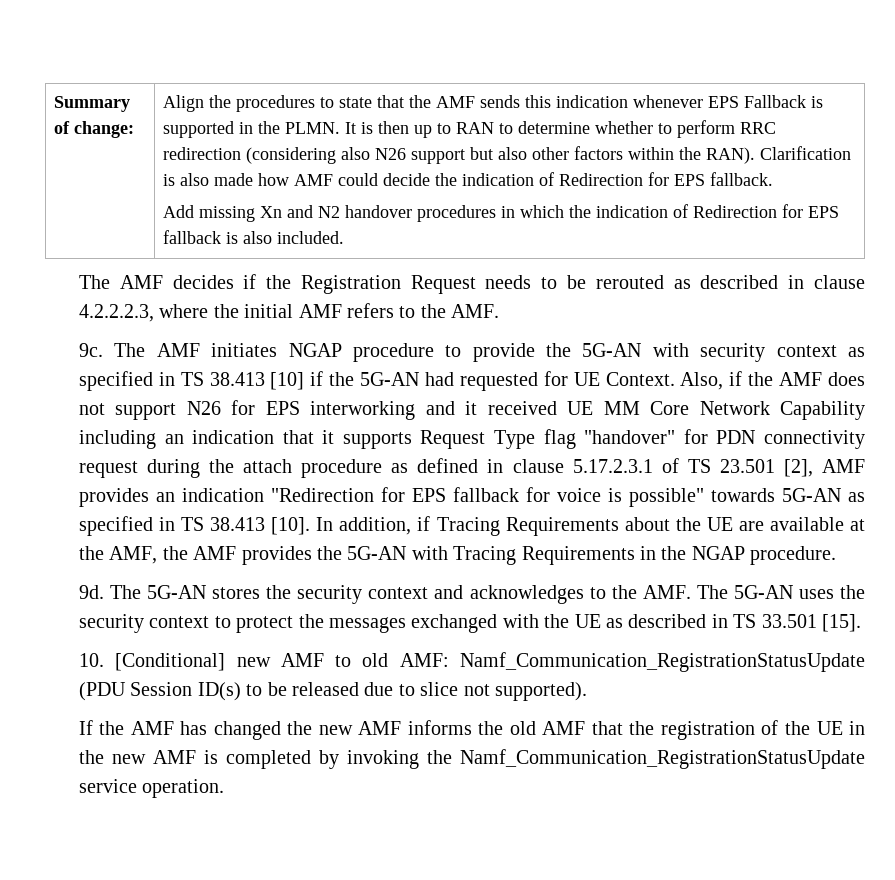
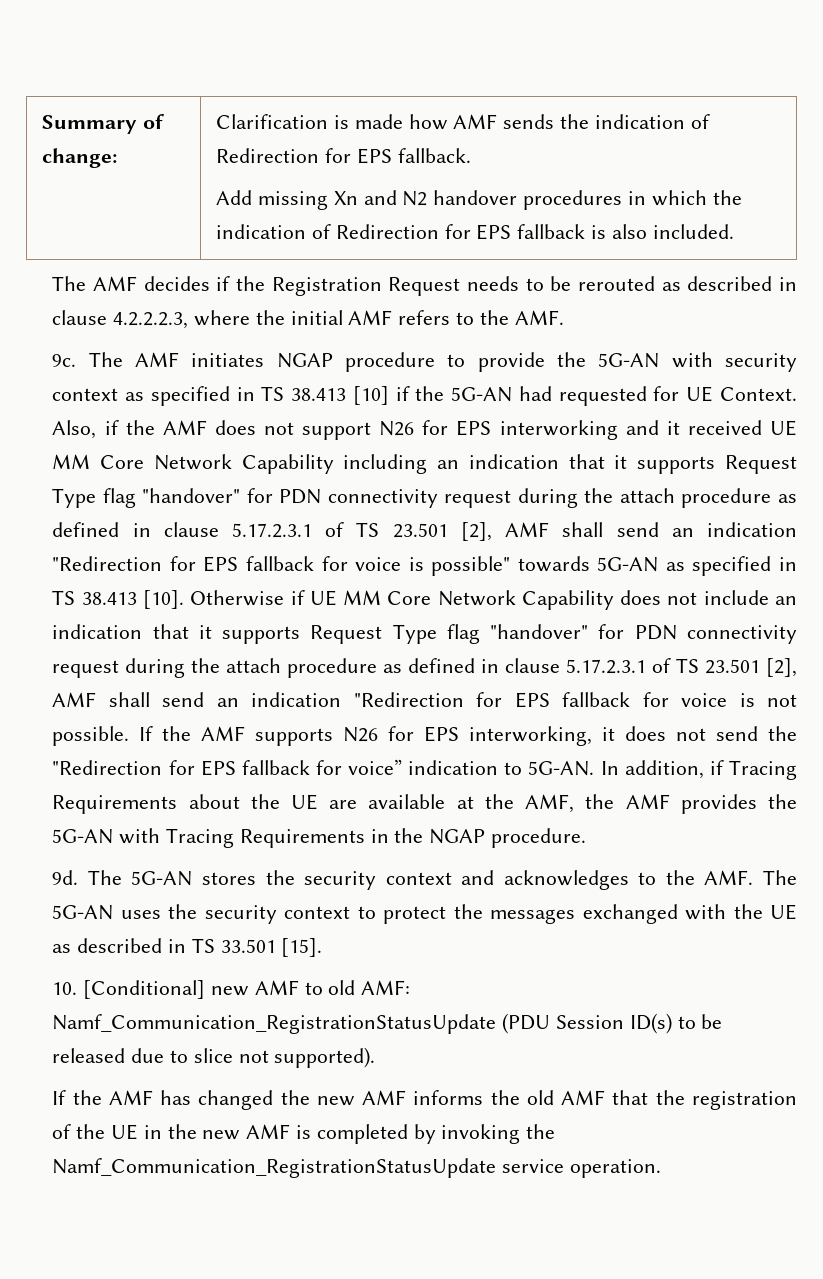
- Align the procedures to state that the AMF sends this indication whenever EPS Fallback is supported in the PLMN. It is then up to RAN to determine whether to perform RRC redirection (considering also N26 support but also other factors within the RAN). Clarification is also made how AMF could decide the indication of Redirection for EPS fallback.
+ Clarification is made how AMF sends the indication of Redirection for EPS fallback.
- Also, if the AMF does not support N26 for EPS interworking and it received UE MM Core Network Capability including an indication that it supports Request Type flag "handover" for PDN connectivity request during the attach procedure as defined in clause 5.17.2.3.1 of TS 23.501 [2], AMF provides an indication "Redirection for EPS fallback for voice is possible" towards 5G-AN as specified in TS 38.413 [10].
+ Also, if the AMF does not support N26 for EPS interworking and it received UE MM Core Network Capability including an indication that it supports Request Type flag "handover" for PDN connectivity request during the attach procedure as defined in clause 5.17.2.3.1 of TS 23.501 [2], AMF shall send an indication "Redirection for EPS fallback for voice is possible" towards 5G-AN as specified in TS 38.413 [10].
+ Otherwise if UE MM Core Network Capability does not include an indication that it supports Request Type flag "handover" for PDN connectivity request during the attach procedure as defined in clause 5.17.2.3.1 of TS 23.501 [2], AMF shall send an indication "Redirection for EPS fallback for voice is not possible. If the AMF supports N26 for EPS interworking, it does not send the "Redirection for EPS fallback for voice” indication to 5G-AN.

